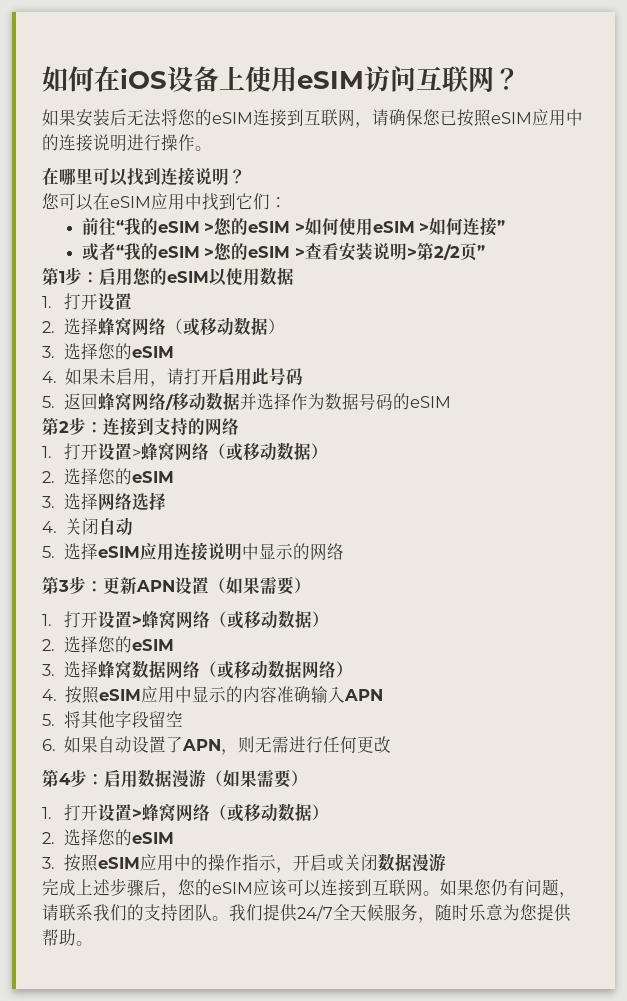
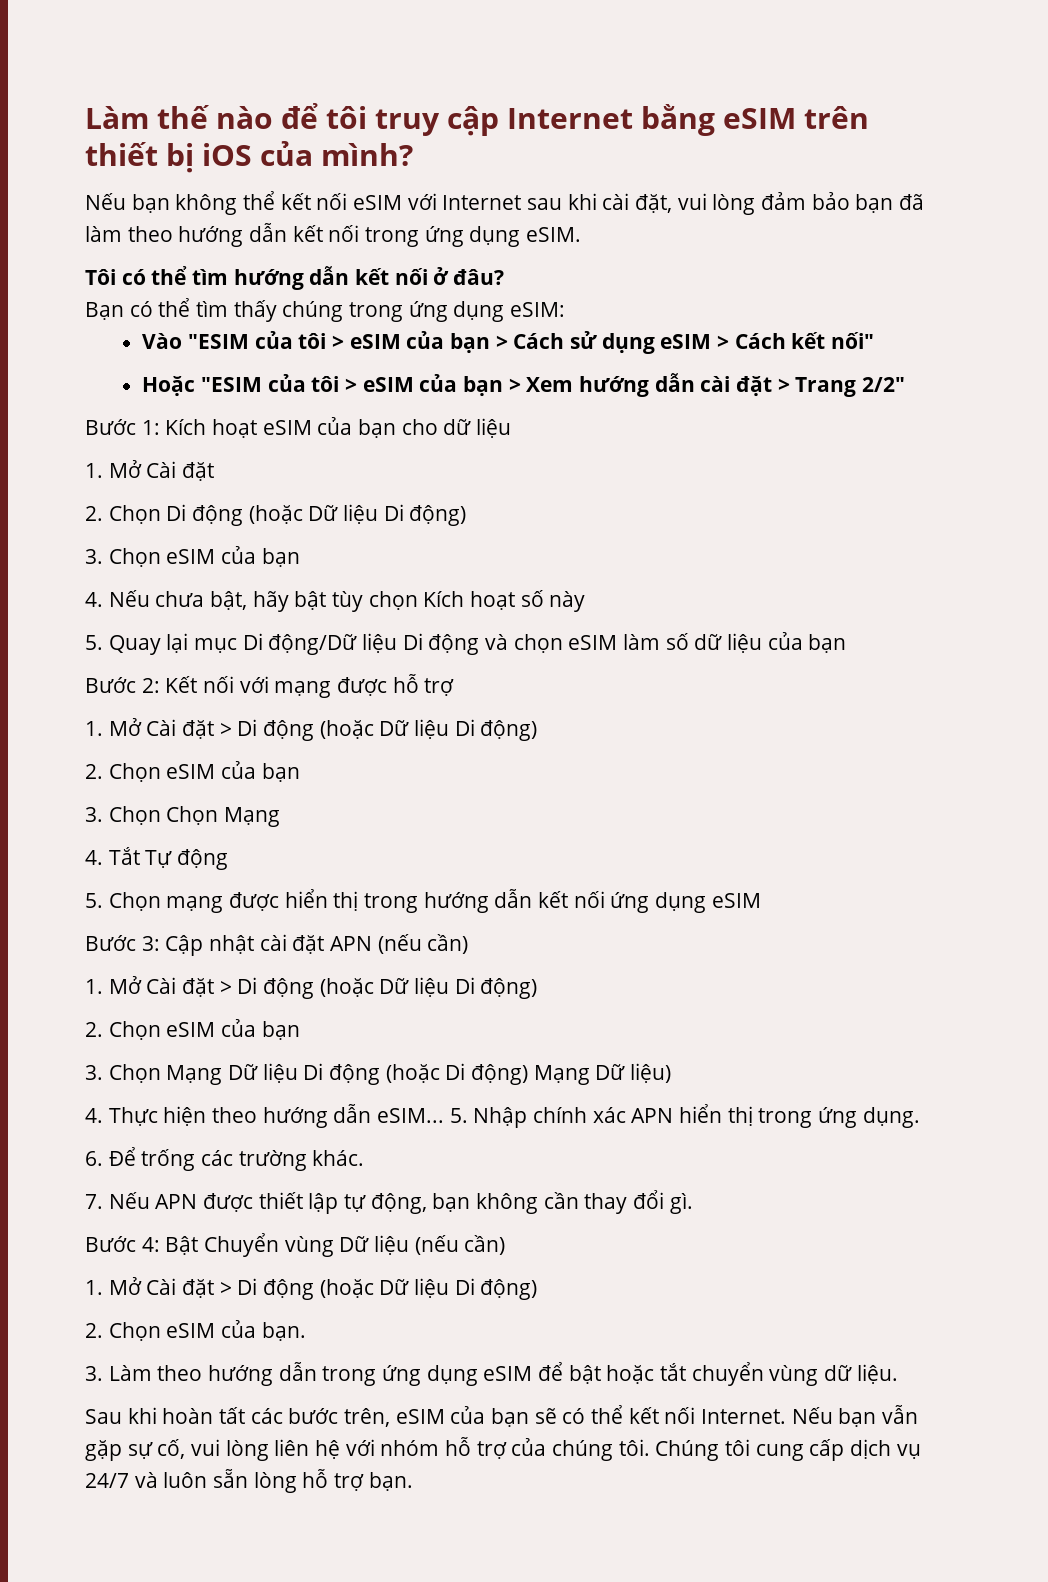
- 如何在iOS设备上使用eSIM访问互联网？
- 如果安装后无法将您的eSIM连接到互联网，请确保您已按照eSIM应用中的连接说明进行操作。
- 在哪里可以找到连接说明？
- 您可以在eSIM应用中找到它们：
- 前往“我的eSIM >您的eSIM >如何使用eSIM >如何连接”
- 或者“我的eSIM >您的eSIM >查看安装说明>第2/2页”
- 第1步：启用您的eSIM以使用数据
- 1.打开设置
- 2.选择蜂窝网络（或移动数据）
- 3.选择您的eSIM
- 4.如果未启用，请打开启用此号码
- 5.返回蜂窝网络/移动数据并选择作为数据号码的eSIM
- 第2步：连接到支持的网络
- 1.打开设置>蜂窝网络（或移动数据）
- 2.选择您的eSIM
- 3.选择网络选择
- 4.关闭自动
- 5.选择eSIM应用连接说明中显示的网络
- 第3步：更新APN设置（如果需要）
- 1.打开设置>蜂窝网络（或移动数据）
- 2.选择您的eSIM
- 3.选择蜂窝数据网络（或移动数据网络）
- 4.按照eSIM应用中显示的内容准确输入APN
- 5.将其他字段留空
- 6.如果自动设置了APN，则无需进行任何更改
- 第4步：启用数据漫游（如果需要）
- 1.打开设置>蜂窝网络（或移动数据）
- 2.选择您的eSIM
- 3.按照eSIM应用中的操作指示，开启或关闭数据漫游
- 完成上述步骤后，您的eSIM应该可以连接到互联网。如果您仍有问题，请联系我们的支持团队。我们提供24/7全天候服务，随时乐意为您提供帮助。
+ Làm thế nào để tôi truy cập Internet bằng eSIM trên thiết bị iOS của mình?
+ Nếu bạn không thể kết nối eSIM với Internet sau khi cài đặt, vui lòng đảm bảo bạn đã làm theo hướng dẫn kết nối trong ứng dụng eSIM.
+ Tôi có thể tìm hướng dẫn kết nối ở đâu?
+ Bạn có thể tìm thấy chúng trong ứng dụng eSIM:
+ Vào "ESIM của tôi > eSIM của bạn > Cách sử dụng eSIM > Cách kết nối"
+ Hoặc "ESIM của tôi > eSIM của bạn > Xem hướng dẫn cài đặt > Trang 2/2"
+ Bước 1: Kích hoạt eSIM của bạn cho dữ liệu
+ 1. Mở Cài đặt
+ 2. Chọn Di động (hoặc Dữ liệu Di động)
+ 3. Chọn eSIM của bạn
+ 4. Nếu chưa bật, hãy bật tùy chọn Kích hoạt số này
+ 5. Quay lại mục Di động/Dữ liệu Di động và chọn eSIM làm số dữ liệu của bạn
+ Bước 2: Kết nối với mạng được hỗ trợ
+ 1. Mở Cài đặt > Di động (hoặc Dữ liệu Di động)
+ 2. Chọn eSIM của bạn
+ 3. Chọn Chọn Mạng
+ 4. Tắt Tự động
+ 5. Chọn mạng được hiển thị trong hướng dẫn kết nối ứng dụng eSIM
+ Bước 3: Cập nhật cài đặt APN (nếu cần)
+ 1. Mở Cài đặt > Di động (hoặc Dữ liệu Di động)
+ 2. Chọn eSIM của bạn
+ 3. Chọn Mạng Dữ liệu Di động (hoặc Di động) Mạng Dữ liệu)
+ 4. Thực hiện theo hướng dẫn eSIM... 5. Nhập chính xác APN hiển thị trong ứng dụng.
+ 6. Để trống các trường khác.
+ 7. Nếu APN được thiết lập tự động, bạn không cần thay đổi gì.
+ Bước 4: Bật Chuyển vùng Dữ liệu (nếu cần)
+ 1. Mở Cài đặt > Di động (hoặc Dữ liệu Di động)
+ 2. Chọn eSIM của bạn.
+ 3. Làm theo hướng dẫn trong ứng dụng eSIM để bật hoặc tắt chuyển vùng dữ liệu.
+ Sau khi hoàn tất các bước trên, eSIM của bạn sẽ có thể kết nối Internet. Nếu bạn vẫn gặp sự cố, vui lòng liên hệ với nhóm hỗ trợ của chúng tôi. Chúng tôi cung cấp dịch vụ 24/7 và luôn sẵn lòng hỗ trợ bạn.

